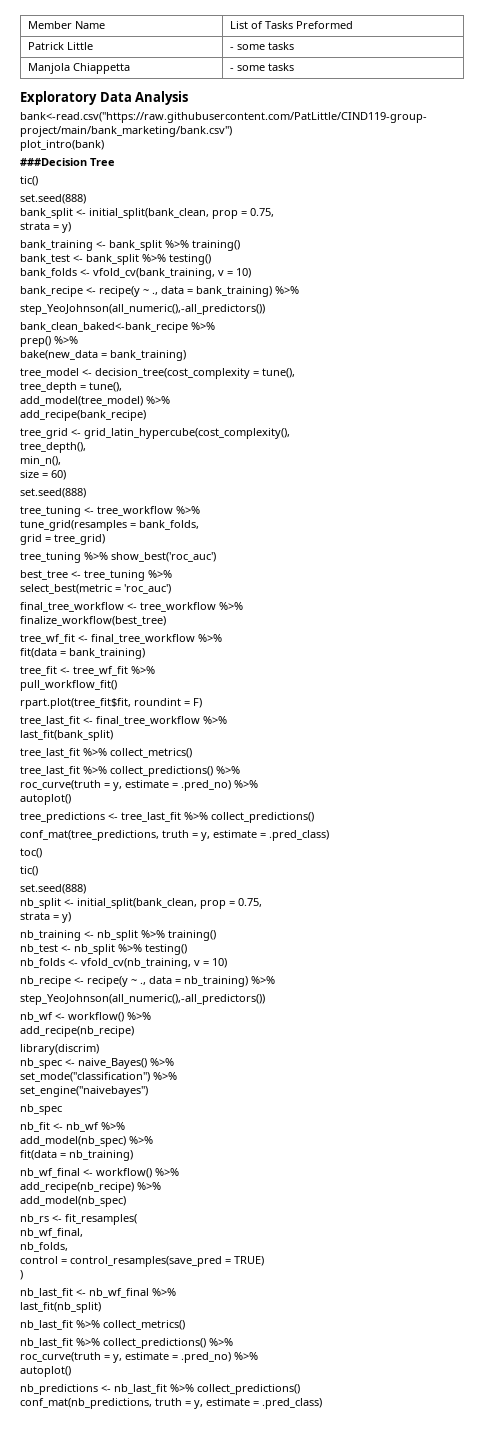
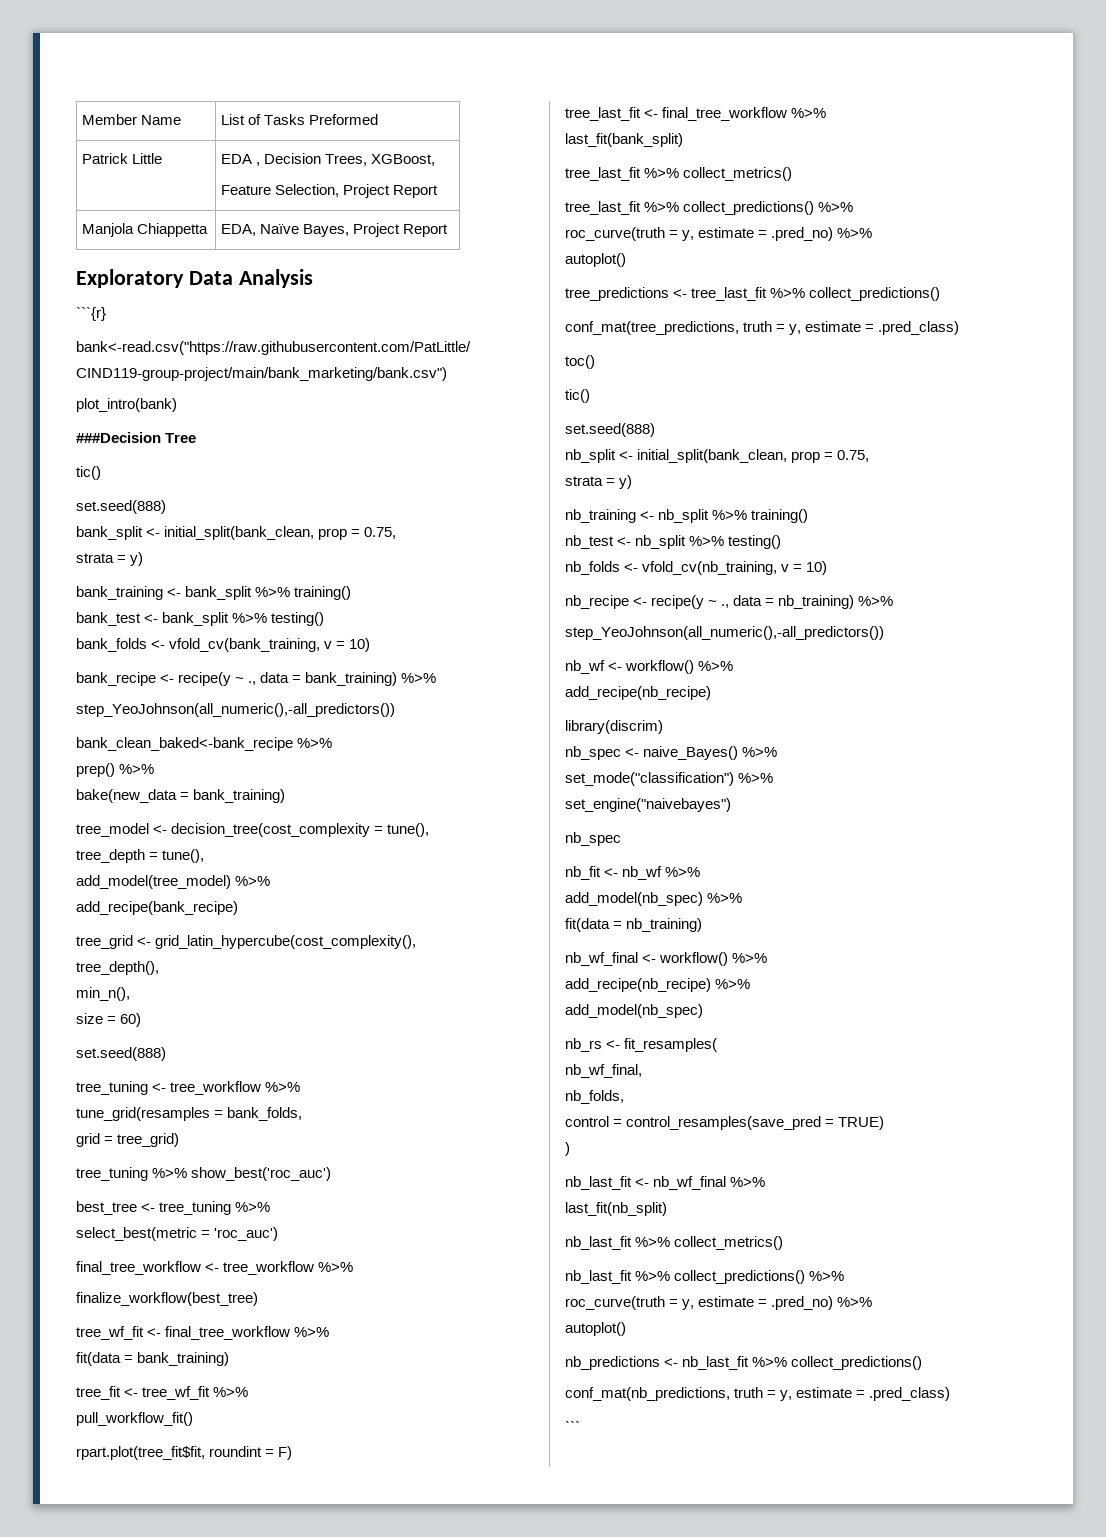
- Patrick Little | - some tasks
- Manjola Chiappetta | - some tasks
+ Patrick Little | EDA , Decision Trees, XGBoost,
+ Feature Selection, Project Report
+ Manjola Chiappetta | EDA, Naïve Bayes, Project Report
+ ```{r}
+ ```

